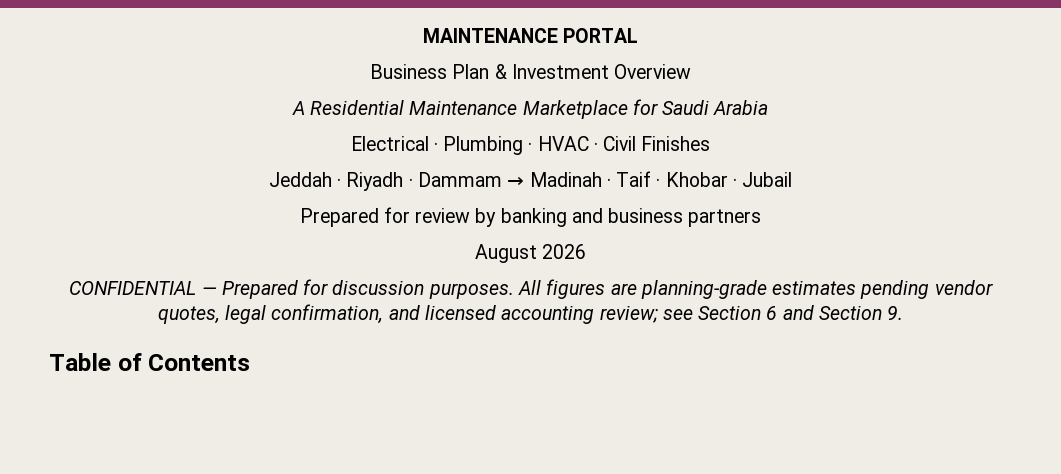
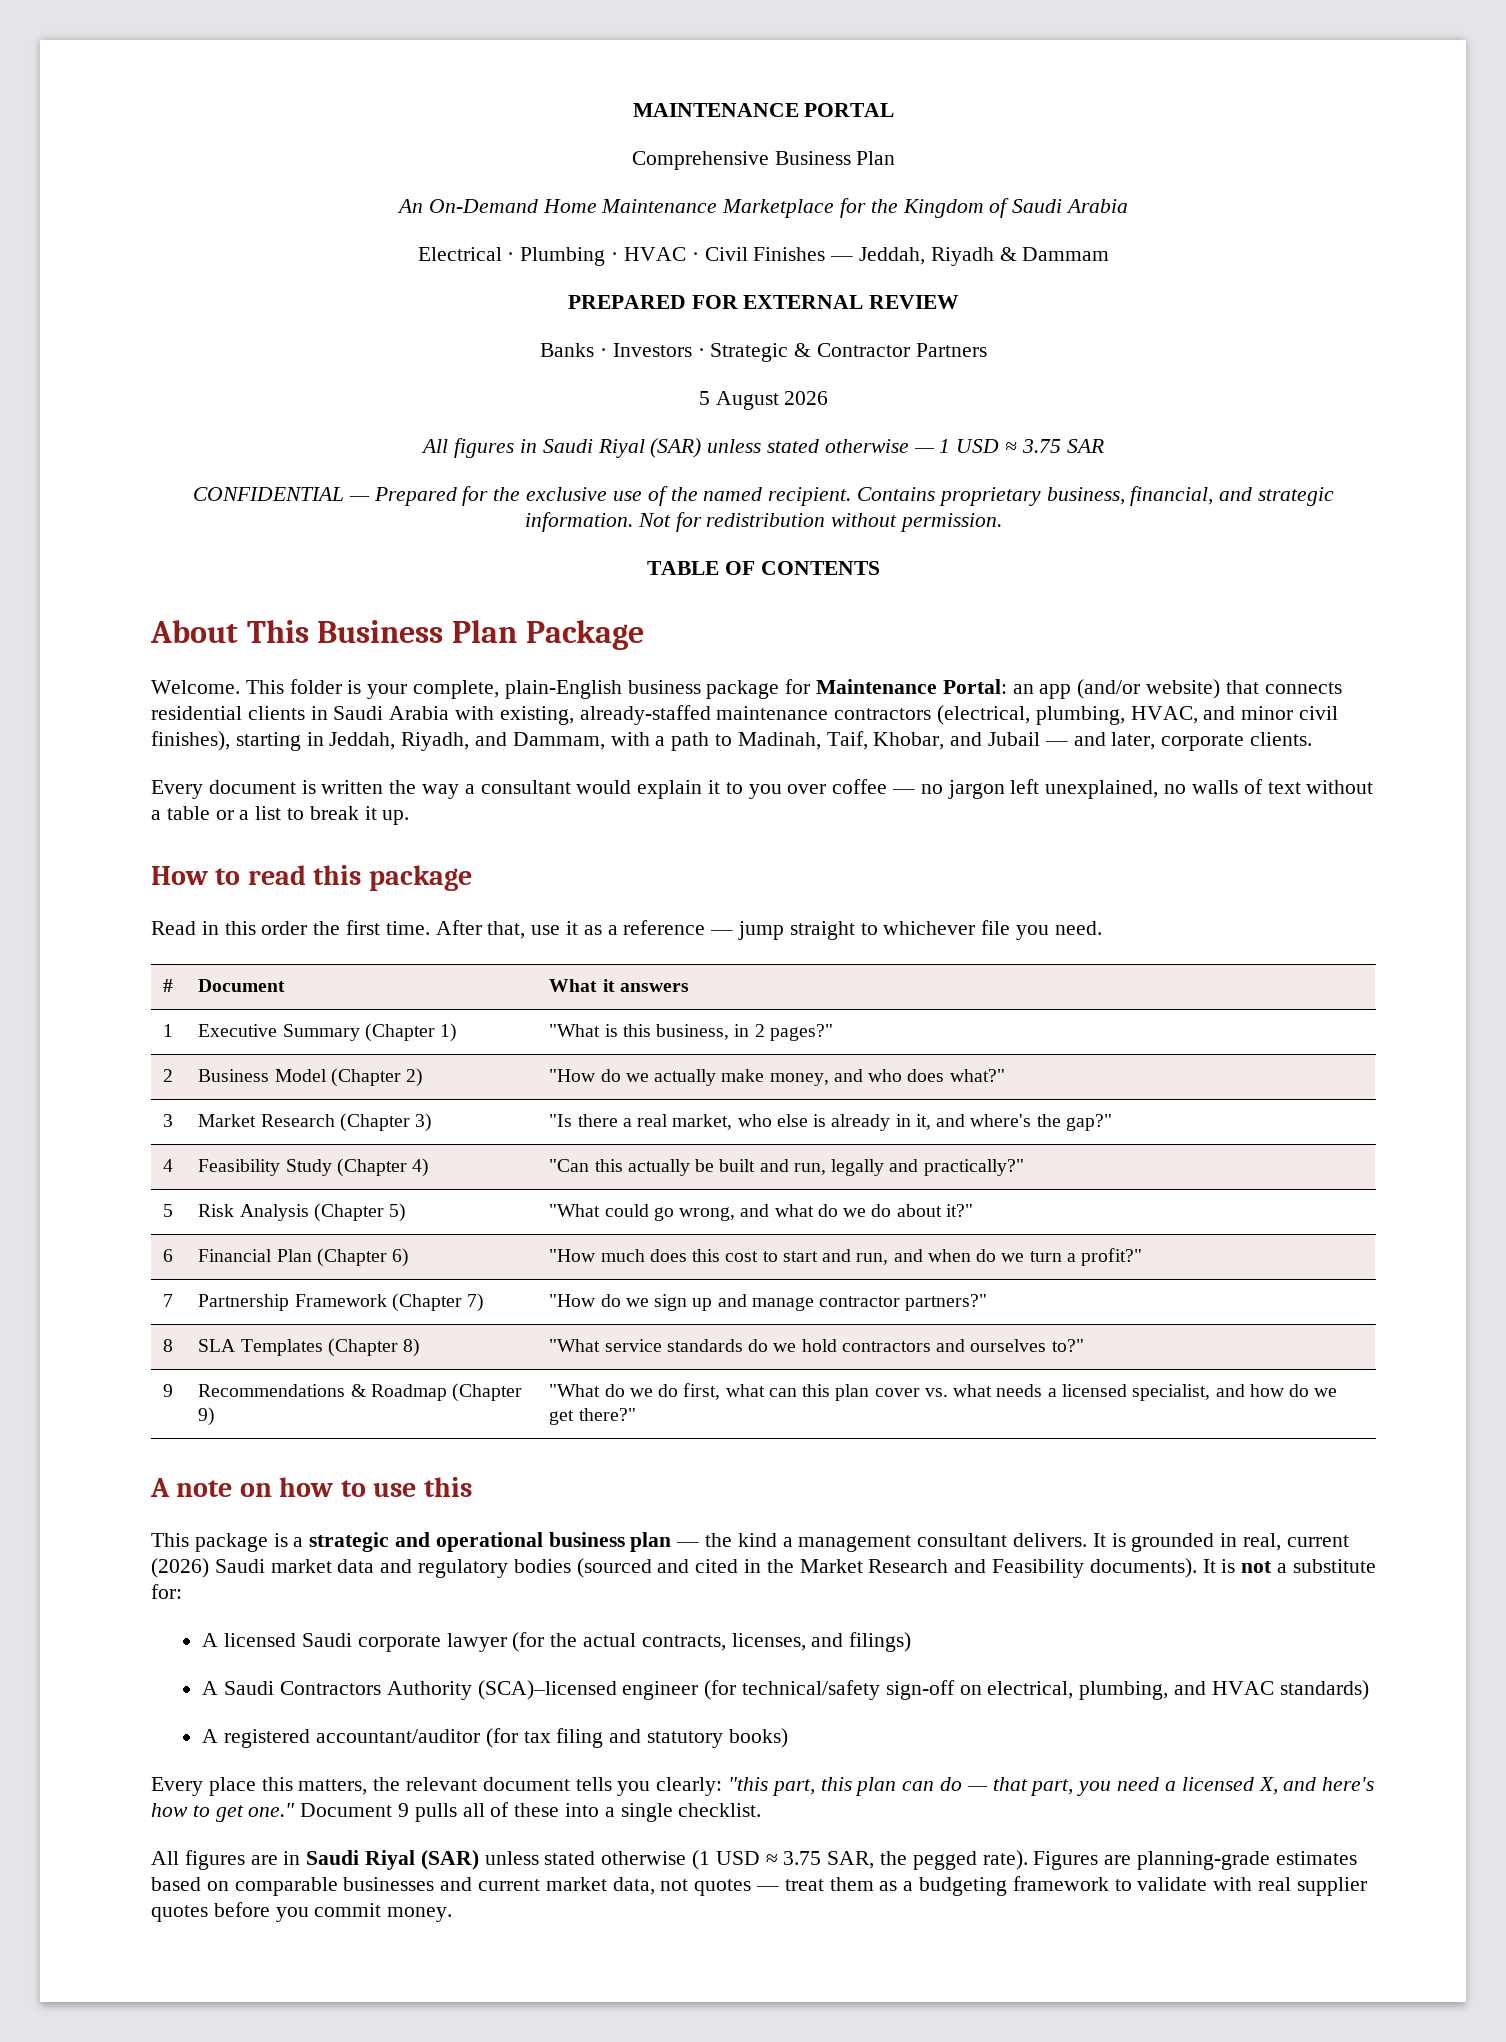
- Business Plan & Investment Overview
- A Residential Maintenance Marketplace for Saudi Arabia
+ Comprehensive Business Plan
+ An On-Demand Home Maintenance Marketplace for the Kingdom of Saudi Arabia
- Electrical · Plumbing · HVAC · Civil Finishes
- Jeddah · Riyadh · Dammam → Madinah · Taif · Khobar · Jubail
- Prepared for review by banking and business partners
- August 2026
- CONFIDENTIAL — Prepared for discussion purposes. All figures are planning-grade estimates pending vendor quotes, legal confirmation, and licensed accounting review; see Section 6 and Section 9.
- Table of Contents
+ Electrical · Plumbing · HVAC · Civil Finishes — Jeddah, Riyadh & Dammam
+ PREPARED FOR EXTERNAL REVIEW
+ Banks · Investors · Strategic & Contractor Partners
+ 5 August 2026
+ All figures in Saudi Riyal (SAR) unless stated otherwise — 1 USD ≈ 3.75 SAR
+ CONFIDENTIAL — Prepared for the exclusive use of the named recipient. Contains proprietary business, financial, and strategic information. Not for redistribution without permission.
+ TABLE OF CONTENTS
+ About This Business Plan Package
+ Welcome. This folder is your complete, plain-English business package for Maintenance Portal: an app (and/or website) that connects residential clients in Saudi Arabia with existing, already-staffed maintenance contractors (electrical, plumbing, HVAC, and minor civil finishes), starting in Jeddah, Riyadh, and Dammam, with a path to Madinah, Taif, Khobar, and Jubail — and later, corporate clients.
+ Every document is written the way a consultant would explain it to you over coffee — no jargon left unexplained, no walls of text without a table or a list to break it up.
+ How to read this package
+ Read in this order the first time. After that, use it as a reference — jump straight to whichever file you need.
+ # | Document | What it answers
+ 1 | Executive Summary (Chapter 1) | "What is this business, in 2 pages?"
+ 2 | Business Model (Chapter 2) | "How do we actually make money, and who does what?"
+ 3 | Market Research (Chapter 3) | "Is there a real market, who else is already in it, and where's the gap?"
+ 4 | Feasibility Study (Chapter 4) | "Can this actually be built and run, legally and practically?"
+ 5 | Risk Analysis (Chapter 5) | "What could go wrong, and what do we do about it?"
+ 6 | Financial Plan (Chapter 6) | "How much does this cost to start and run, and when do we turn a profit?"
+ 7 | Partnership Framework (Chapter 7) | "How do we sign up and manage contractor partners?"
+ 8 | SLA Templates (Chapter 8) | "What service standards do we hold contractors and ourselves to?"
+ 9 | Recommendations & Roadmap (Chapter 9) | "What do we do first, what can this plan cover vs. what needs a licensed specialist, and how do we get there?"
+ A note on how to use this
+ This package is a strategic and operational business plan — the kind a management consultant delivers. It is grounded in real, current (2026) Saudi market data and regulatory bodies (sourced and cited in the Market Research and Feasibility documents). It is not a substitute for:
+ A licensed Saudi corporate lawyer (for the actual contracts, licenses, and filings)
+ A Saudi Contractors Authority (SCA)–licensed engineer (for technical/safety sign-off on electrical, plumbing, and HVAC standards)
+ A registered accountant/auditor (for tax filing and statutory books)
+ Every place this matters, the relevant document tells you clearly: "this part, this plan can do — that part, you need a licensed X, and here's how to get one." Document 9 pulls all of these into a single checklist.
+ All figures are in Saudi Riyal (SAR) unless stated otherwise (1 USD ≈ 3.75 SAR, the pegged rate). Figures are planning-grade estimates based on comparable businesses and current market data, not quotes — treat them as a budgeting framework to validate with real supplier quotes before you commit money.

